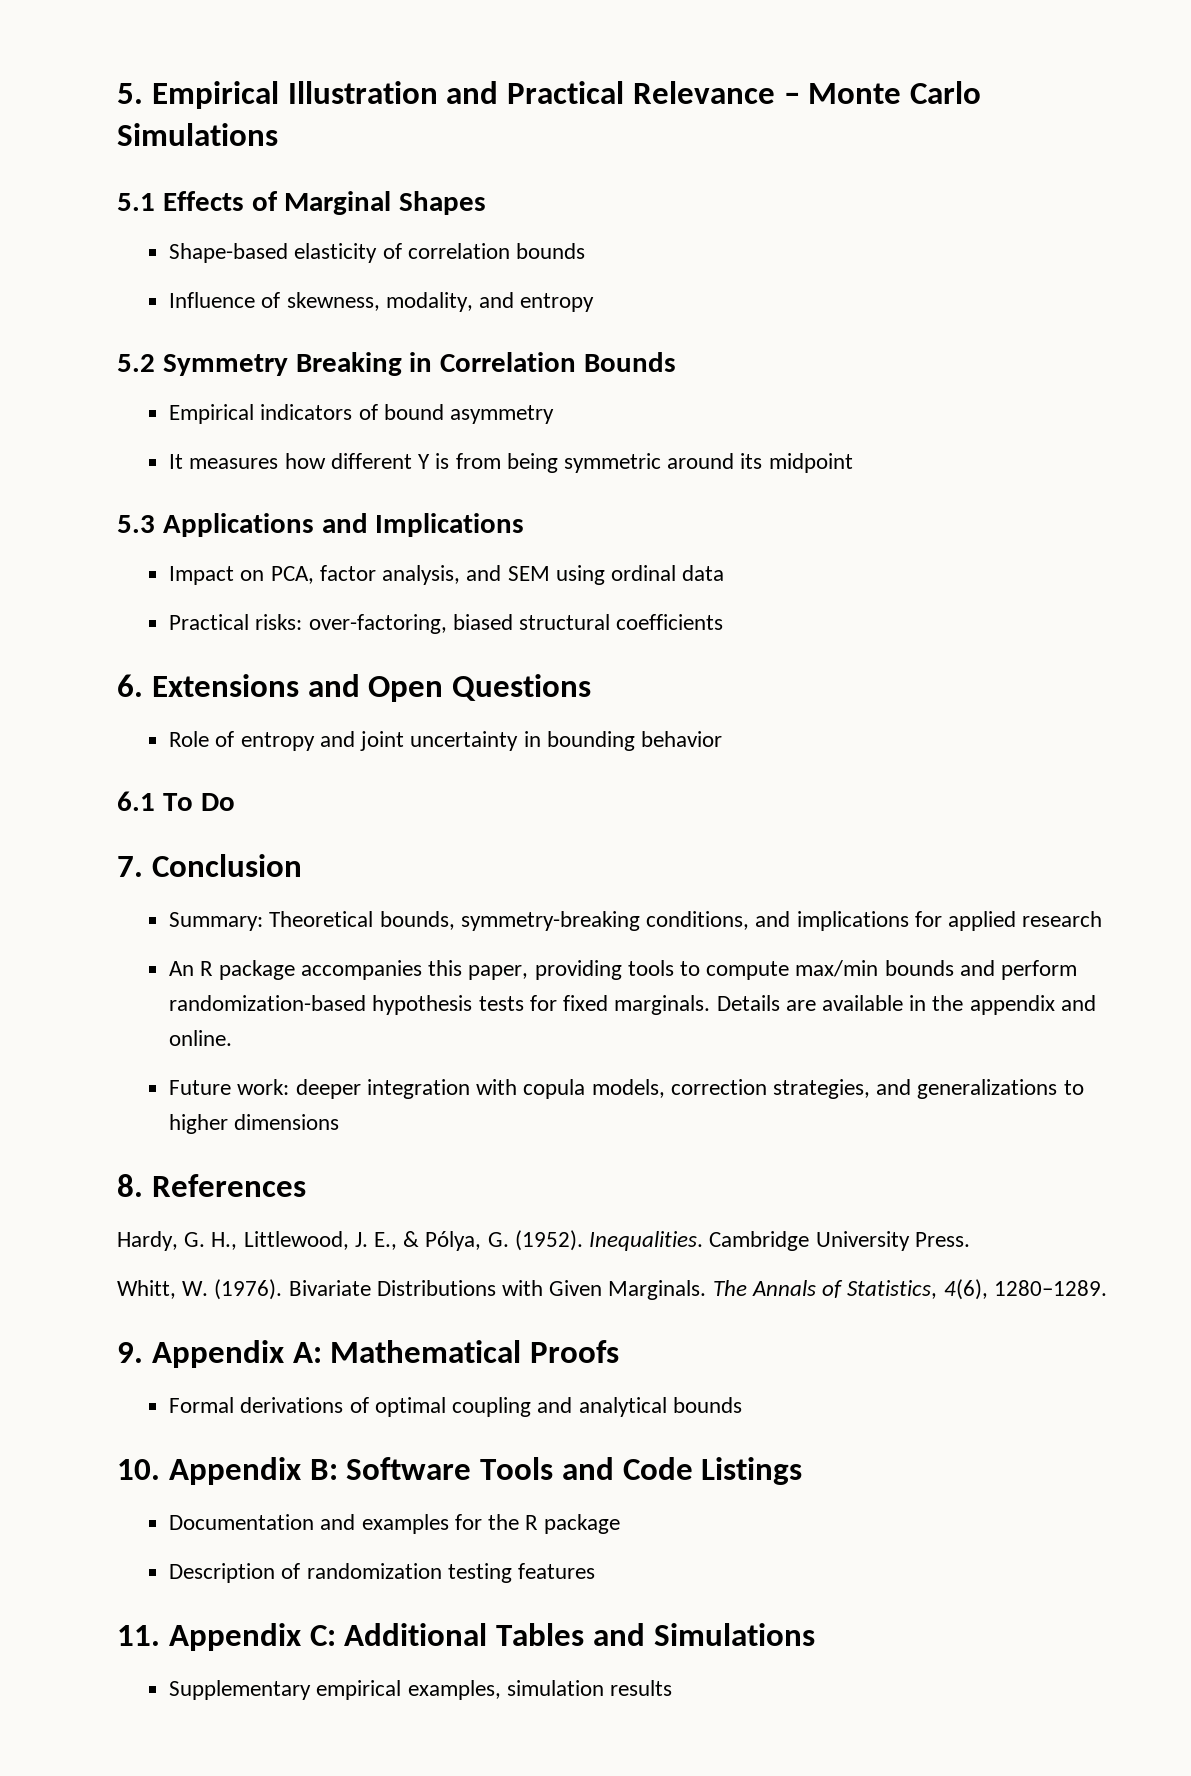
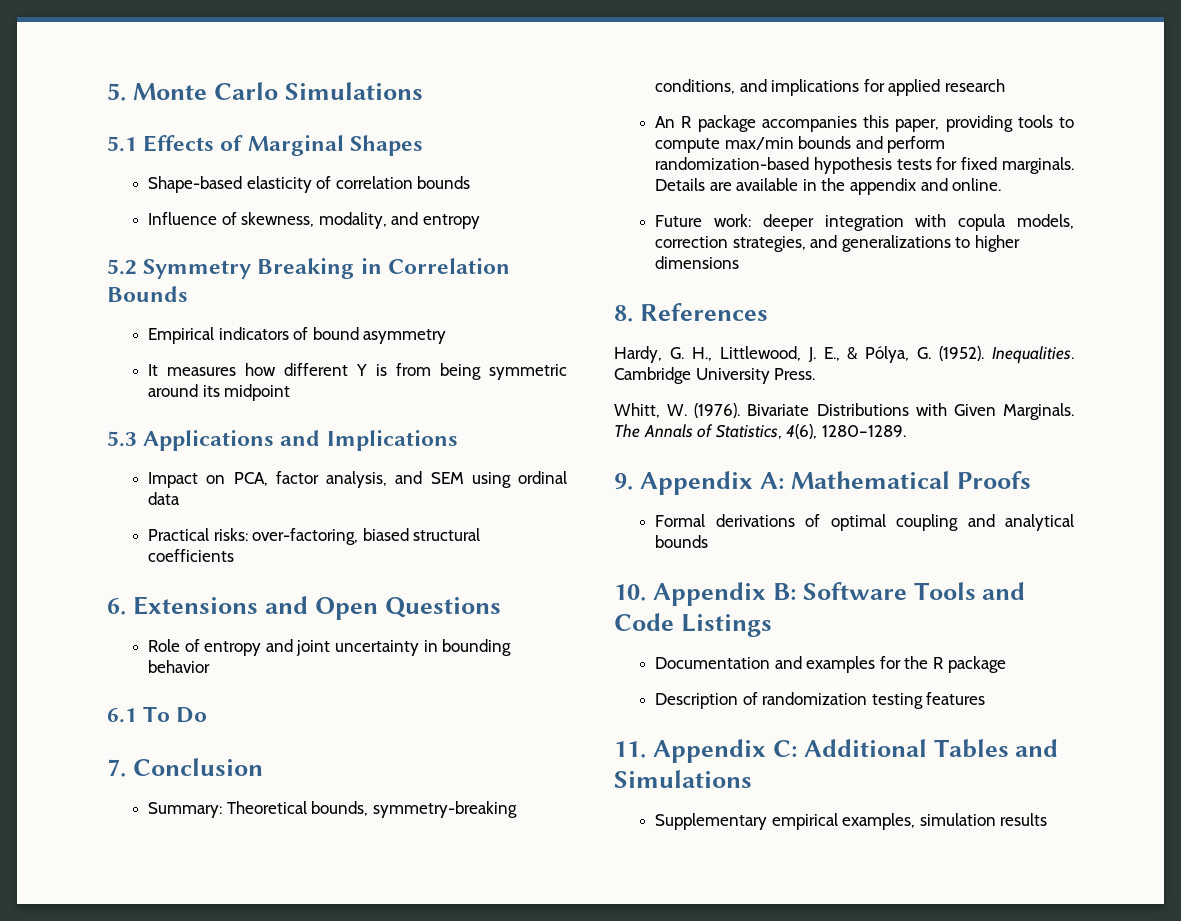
- 5. Empirical Illustration and Practical Relevance – Monte Carlo Simulations
+ 5. Monte Carlo Simulations

